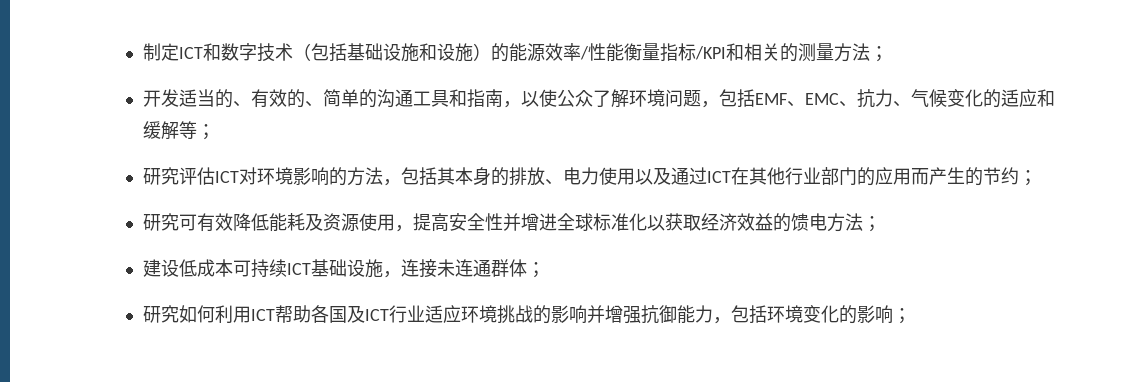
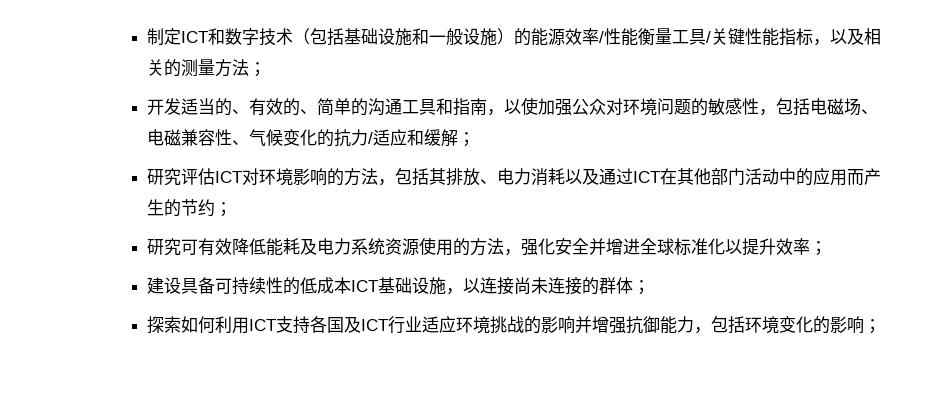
- 制定ICT和数字技术（包括基础设施和设施）的能源效率/性能衡量指标/KPI和相关的测量方法；
+ 制定ICT和数字技术（包括基础设施和一般设施）的能源效率/性能衡量工具/关键性能指标，以及相关的测量方法；
- 开发适当的、有效的、简单的沟通工具和指南，以使公众了解环境问题，包括EMF、EMC、抗力、气候变化的适应和缓解等；
+ 开发适当的、有效的、简单的沟通工具和指南，以使加强公众对环境问题的敏感性，包括电磁场、电磁兼容性、气候变化的抗力/适应和缓解；
- 研究评估ICT对环境影响的方法，包括其本身的排放、电力使用以及通过ICT在其他行业部门的应用而产生的节约；
+ 研究评估ICT对环境影响的方法，包括其排放、电力消耗以及通过ICT在其他部门活动中的应用而产生的节约；
- 研究可有效降低能耗及资源使用，提高安全性并增进全球标准化以获取经济效益的馈电方法；
- 建设低成本可持续ICT基础设施，连接未连通群体；
+ 研究可有效降低能耗及电力系统资源使用的方法，强化安全并增进全球标准化以提升效率；
+ 建设具备可持续性的低成本ICT基础设施，以连接尚未连接的群体；
- 研究如何利用ICT帮助各国及ICT行业适应环境挑战的影响并增强抗御能力，包括环境变化的影响；
+ 探索如何利用ICT支持各国及ICT行业适应环境挑战的影响并增强抗御能力，包括环境变化的影响；

